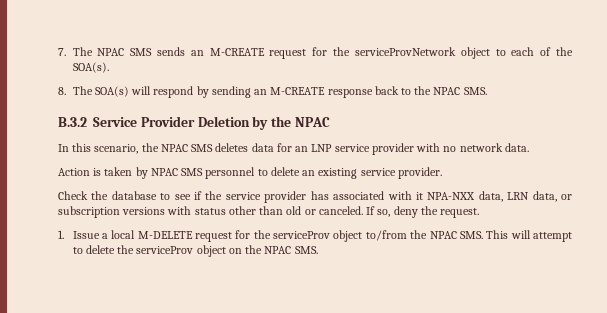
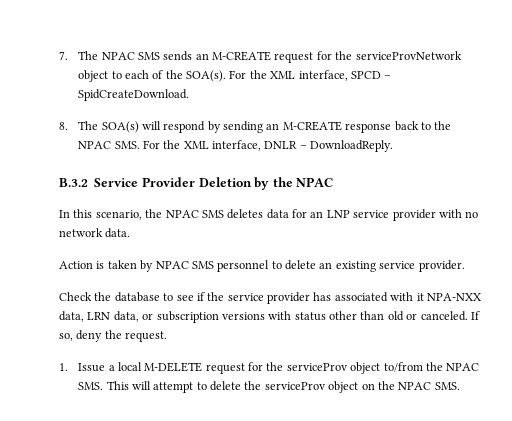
+ For the XML interface, SPCD – SpidCreateDownload.
- 8. The SOA(s) will respond by sending an M-CREATE response back to the NPAC SMS.
+ 8. The SOA(s) will respond by sending an M-CREATE response back to the NPAC SMS. For the XML interface, DNLR – DownloadReply.

